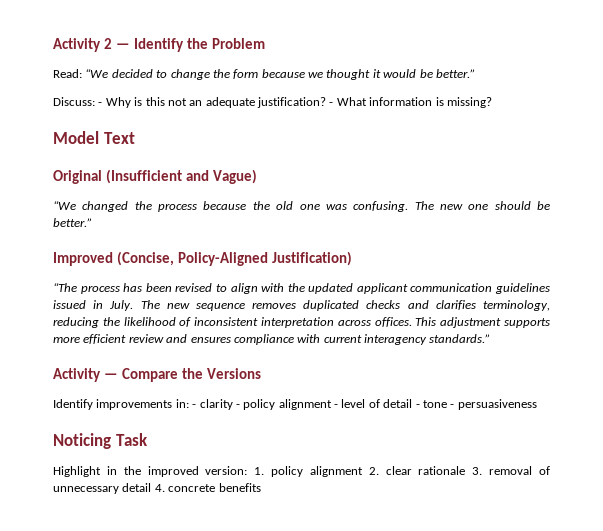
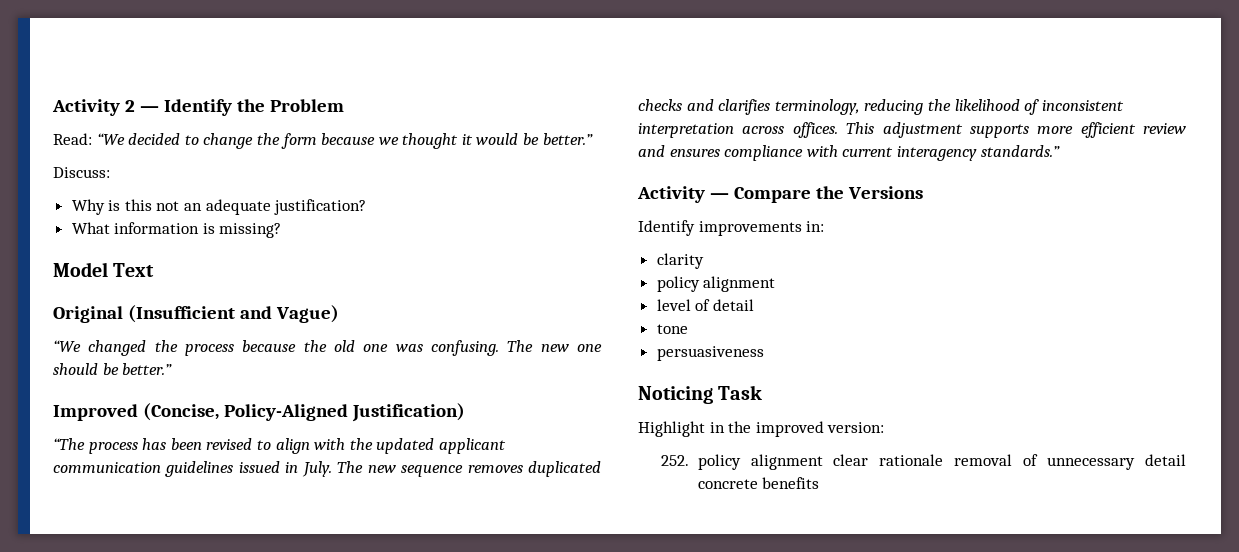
- Discuss: - Why is this not an adequate justification? - What information is missing?
+ Discuss:
+ Why is this not an adequate justification?
+ What information is missing?
- Identify improvements in: - clarity - policy alignment - level of detail - tone - persuasiveness
+ Identify improvements in:
+ clarity
+ policy alignment
+ level of detail
+ tone
+ persuasiveness
- Highlight in the improved version: 1. policy alignment 2. clear rationale 3. removal of unnecessary detail 4. concrete benefits
+ Highlight in the improved version:
+ 252. policy alignment clear rationale removal of unnecessary detail concrete benefits

